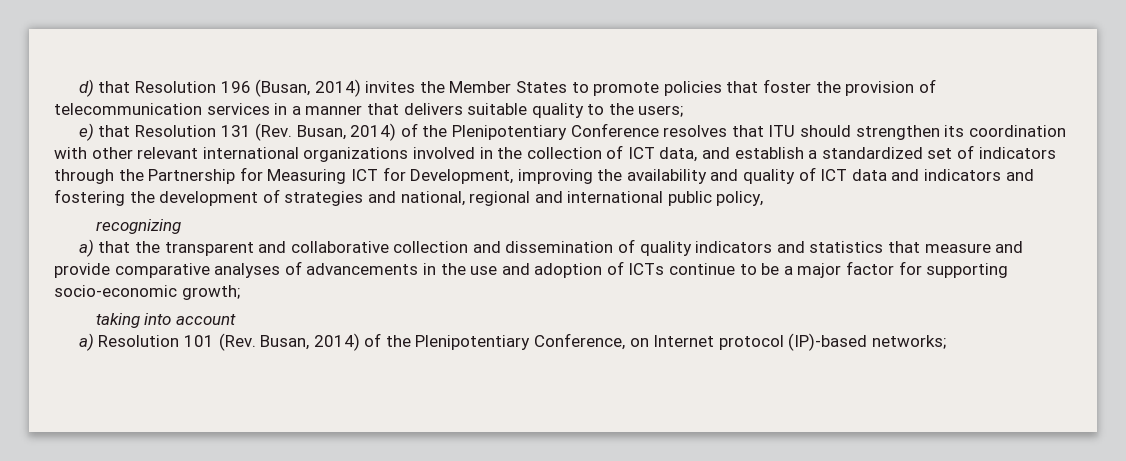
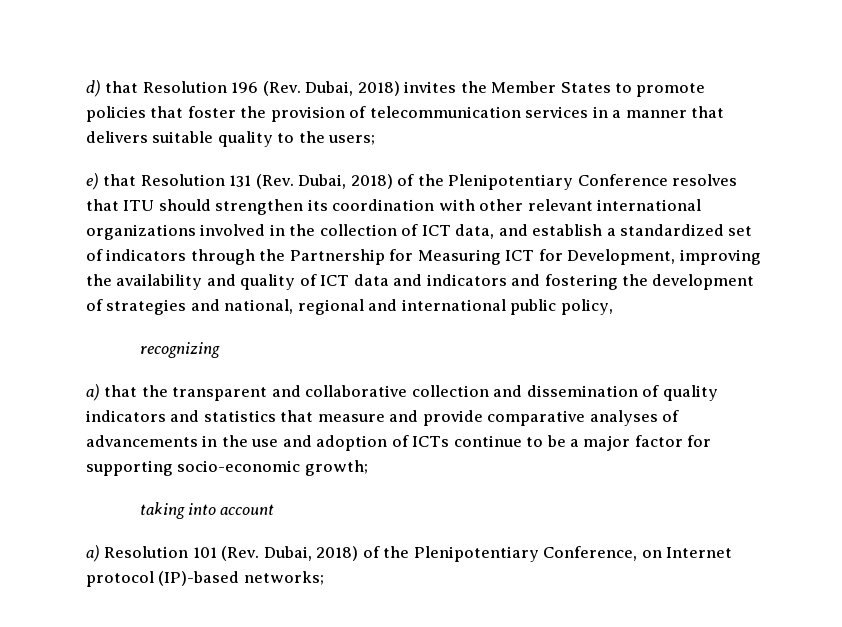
- d) that Resolution 196 (Busan, 2014) invites the Member States to promote policies that foster the provision of telecommunication services in a manner that delivers suitable quality to the users;
+ d) that Resolution 196 (Rev. Dubai, 2018) invites the Member States to promote policies that foster the provision of telecommunication services in a manner that delivers suitable quality to the users;
- e) that Resolution 131 (Rev. Busan, 2014) of the Plenipotentiary Conference resolves that ITU should strengthen its coordination with other relevant international organizations involved in the collection of ICT data, and establish a standardized set of indicators through the Partnership for Measuring ICT for Development, improving the availability and quality of ICT data and indicators and fostering the development of strategies and national, regional and international public policy,
+ e) that Resolution 131 (Rev. Dubai, 2018) of the Plenipotentiary Conference resolves that ITU should strengthen its coordination with other relevant international organizations involved in the collection of ICT data, and establish a standardized set of indicators through the Partnership for Measuring ICT for Development, improving the availability and quality of ICT data and indicators and fostering the development of strategies and national, regional and international public policy,
- a) Resolution 101 (Rev. Busan, 2014) of the Plenipotentiary Conference, on Internet protocol (IP)-based networks;
+ a) Resolution 101 (Rev. Dubai, 2018) of the Plenipotentiary Conference, on Internet protocol (IP)-based networks;

